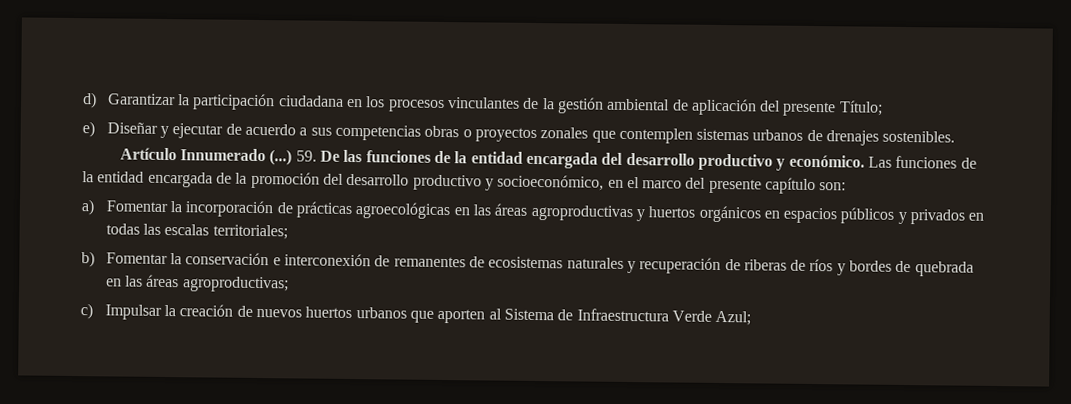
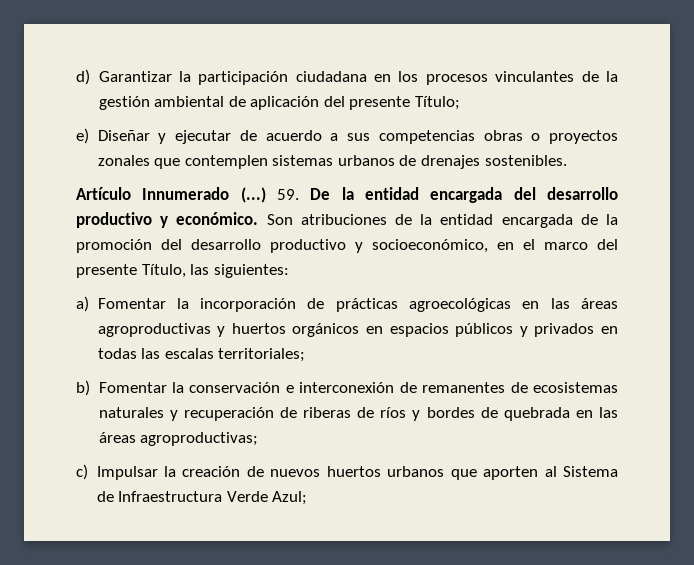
- 59. De las funciones de la entidad encargada del desarrollo productivo y económico.
+ 59. De la entidad encargada del desarrollo productivo y económico.
- Las funciones de la entidad encargada de la promoción del desarrollo productivo y socioeconómico, en el marco del presente capítulo son:
+ Son atribuciones de la entidad encargada de la promoción del desarrollo productivo y socioeconómico, en el marco del presente Título, las siguientes:

